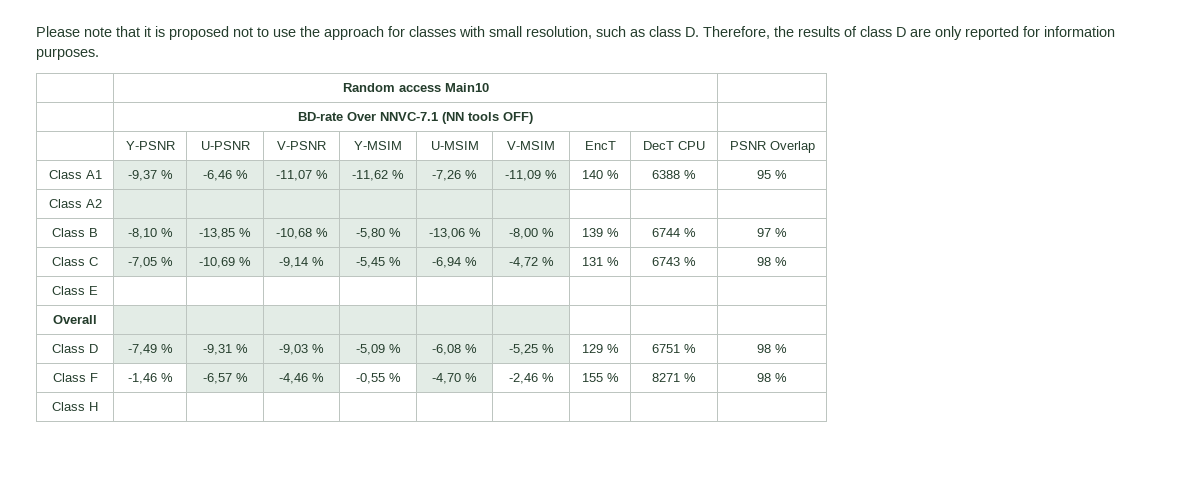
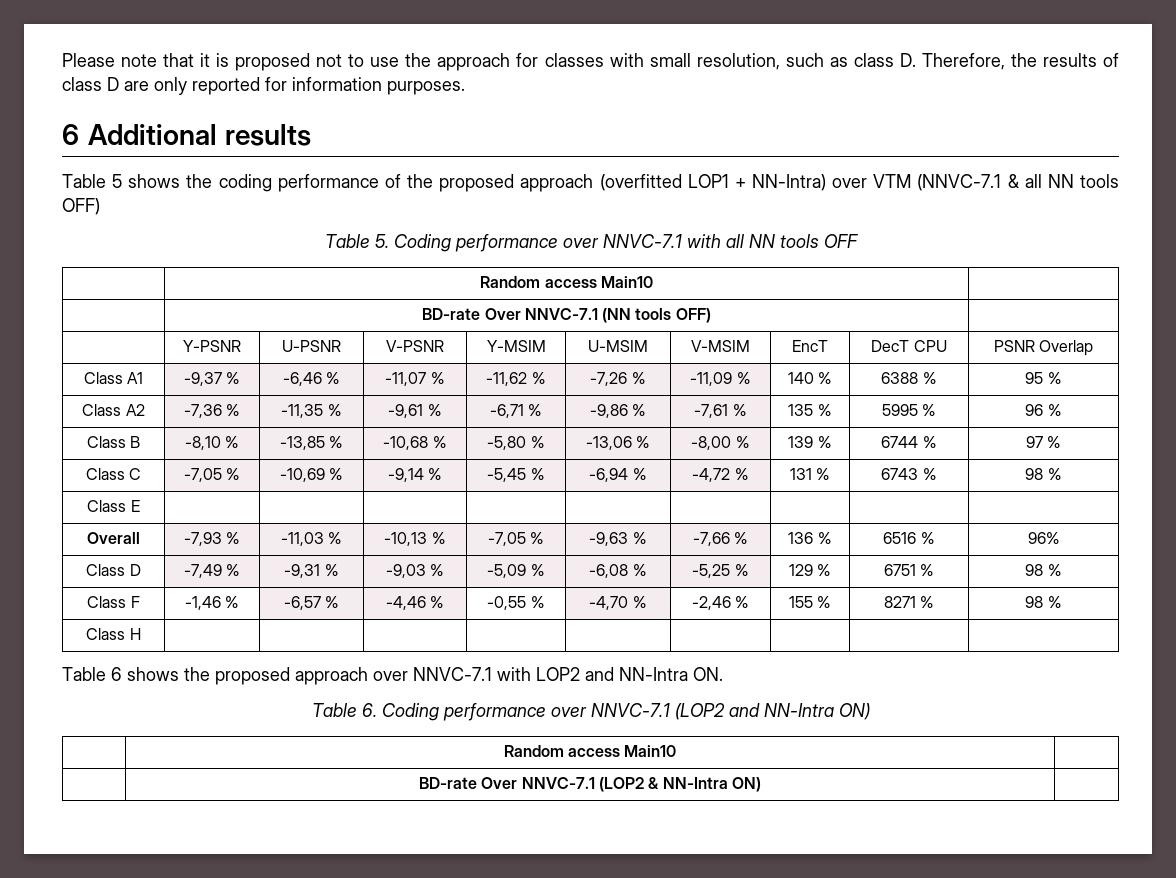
+ 6 Additional results
+ Table 5 shows the coding performance of the proposed approach (overfitted LOP1 + NN-Intra) over VTM (NNVC-7.1 & all NN tools OFF)
+ Table 5. Coding performance over NNVC-7.1 with all NN tools OFF
- Class A2 | | | | | | | | |
+ Class A2 | -7,36 % | -11,35 % | -9,61 % | -6,71 % | -9,86 % | -7,61 % | 135 % | 5995 % | 96 %
- Overall | | | | | | | | |
+ Overall | -7,93 % | -11,03 % | -10,13 % | -7,05 % | -9,63 % | -7,66 % | 136 % | 6516 % | 96%
+ Table 6 shows the proposed approach over NNVC-7.1 with LOP2 and NN-Intra ON.
+ Table 6. Coding performance over NNVC-7.1 (LOP2 and NN-Intra ON)
+ | Random access Main10 |
+ | BD-rate Over NNVC-7.1 (LOP2 & NN-Intra ON) |

